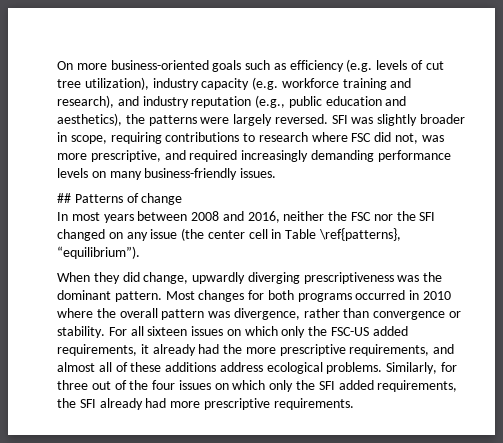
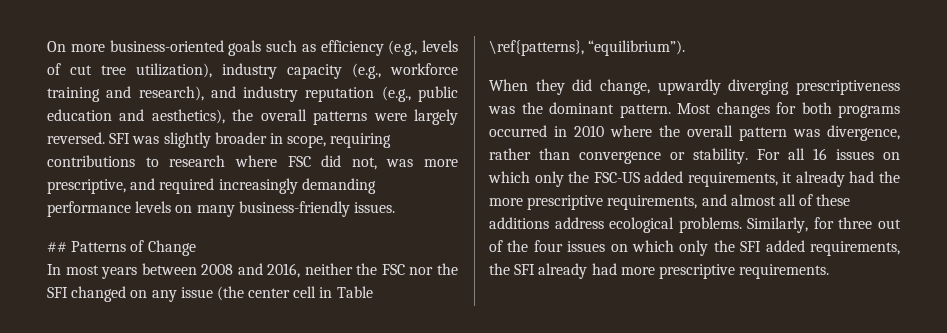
- On more business-oriented goals such as efficiency (e.g. levels of cut tree utilization), industry capacity (e.g. workforce training and research), and industry reputation (e.g., public education and aesthetics), the patterns were largely reversed.
+ On more business-oriented goals such as efficiency (e.g., levels of cut tree utilization), industry capacity (e.g., workforce training and research), and industry reputation (e.g., public education and aesthetics), the overall patterns were largely reversed.
- ## Patterns of change
+ ## Patterns of Change
- For all sixteen issues on which only the FSC-US added requirements, it already had the more prescriptive requirements, and almost all of these additions address ecological problems.
+ For all 16 issues on which only the FSC-US added requirements, it already had the more prescriptive requirements, and almost all of these additions address ecological problems.

